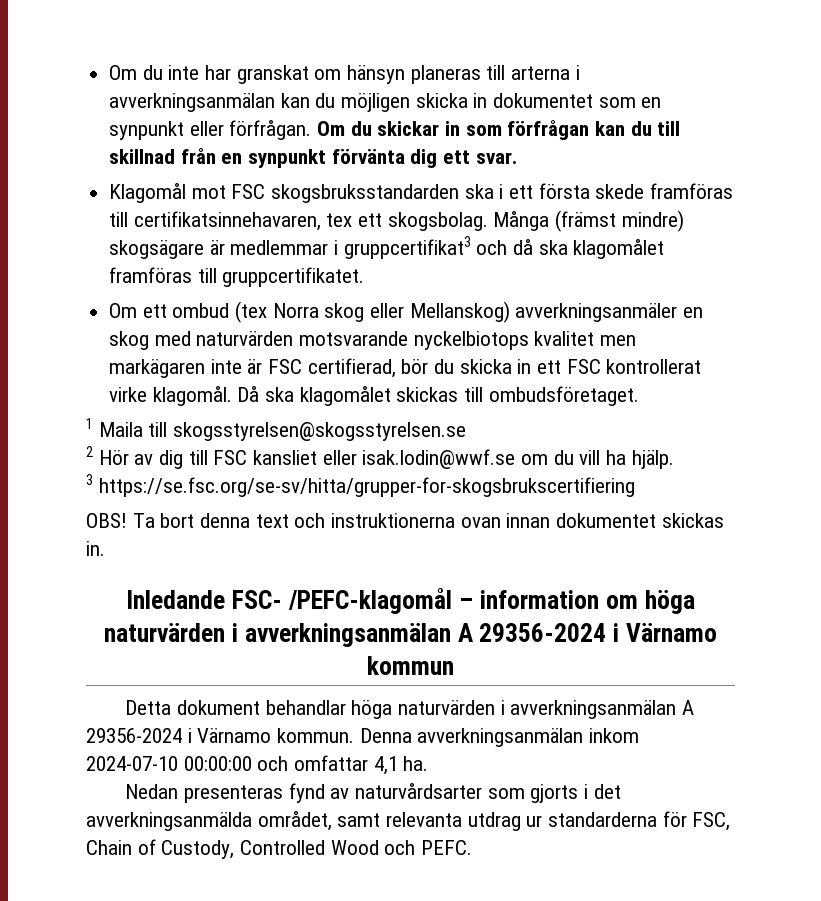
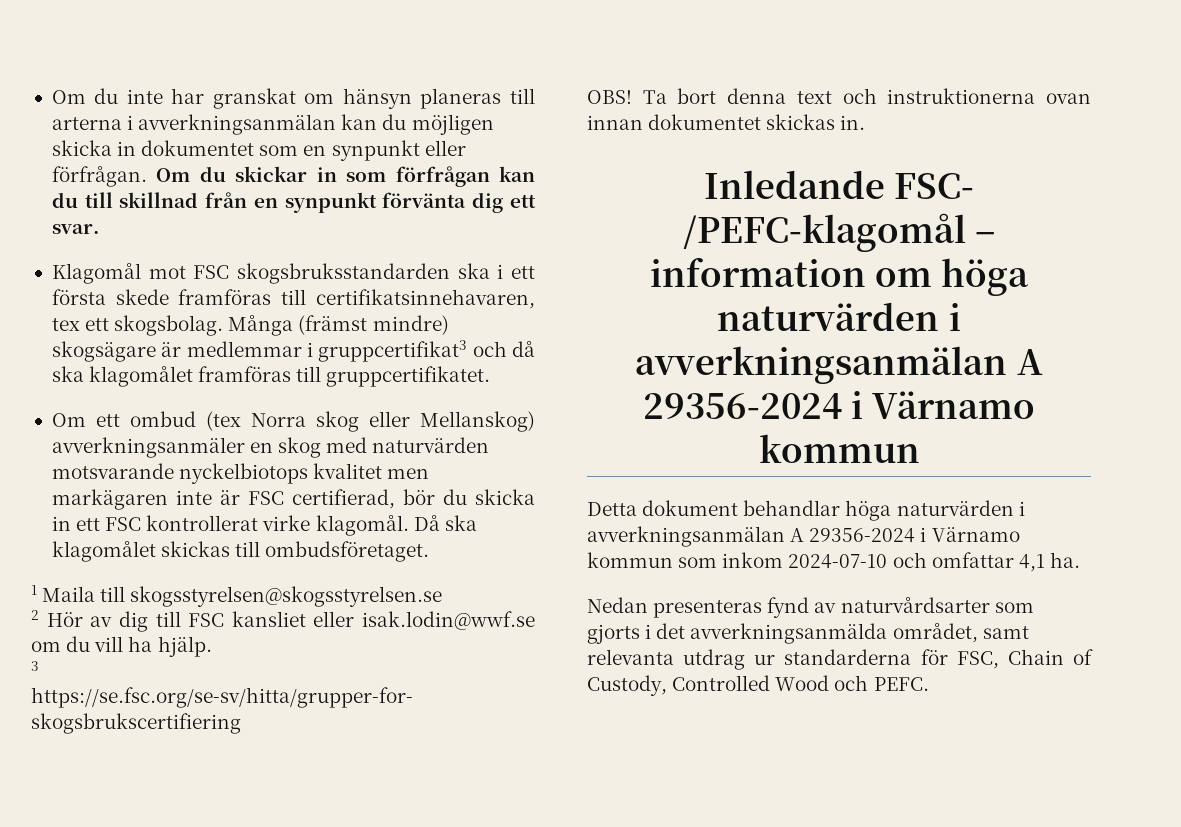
- Detta dokument behandlar höga naturvärden i avverkningsanmälan A 29356-2024 i Värnamo kommun. Denna avverkningsanmälan inkom 2024-07-10 00:00:00 och omfattar 4,1 ha.
+ Detta dokument behandlar höga naturvärden i avverkningsanmälan A 29356-2024 i Värnamo kommun som inkom 2024-07-10 och omfattar 4,1 ha.

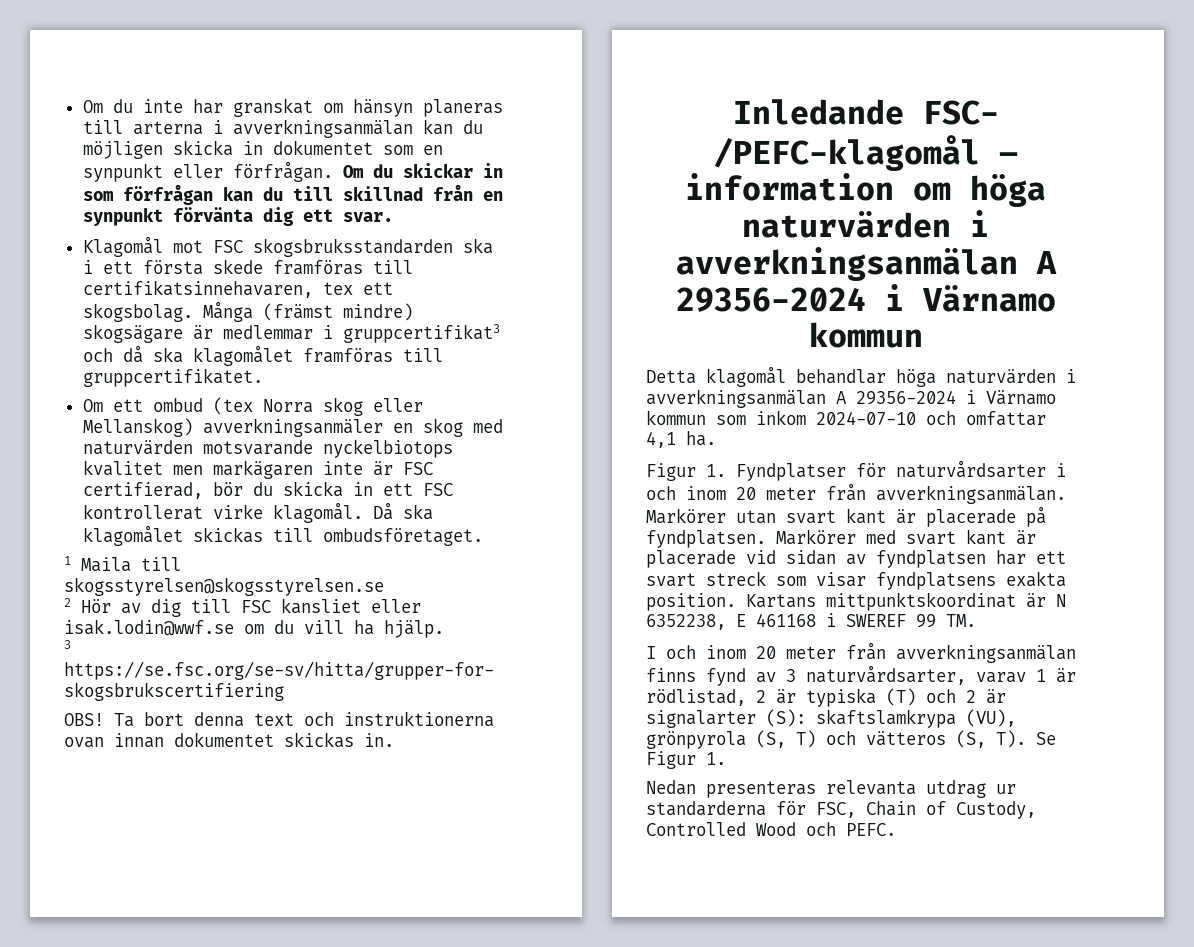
- Detta dokument behandlar höga naturvärden i avverkningsanmälan A 29356-2024 i Värnamo kommun som inkom 2024-07-10 och omfattar 4,1 ha.
+ Detta klagomål behandlar höga naturvärden i avverkningsanmälan A 29356-2024 i Värnamo kommun som inkom 2024-07-10 och omfattar 4,1 ha.
- Nedan presenteras fynd av naturvårdsarter som gjorts i det avverkningsanmälda området, samt relevanta utdrag ur standarderna för FSC, Chain of Custody, Controlled Wood och PEFC.
+ Figur 1. Fyndplatser för naturvårdsarter i och inom 20 meter från avverkningsanmälan. Markörer utan svart kant är placerade på fyndplatsen. Markörer med svart kant är placerade vid sidan av fyndplatsen har ett svart streck som visar fyndplatsens exakta position. Kartans mittpunktskoordinat är N 6352238, E 461168 i SWEREF 99 TM.
+ I och inom 20 meter från avverkningsanmälan finns fynd av 3 naturvårdsarter, varav 1 är rödlistad, 2 är typiska (T) och 2 är signalarter (S): skaftslamkrypa (VU), grönpyrola (S, T) och vätteros (S, T). Se Figur 1.
+ Nedan presenteras relevanta utdrag ur standarderna för FSC, Chain of Custody, Controlled Wood och PEFC.

